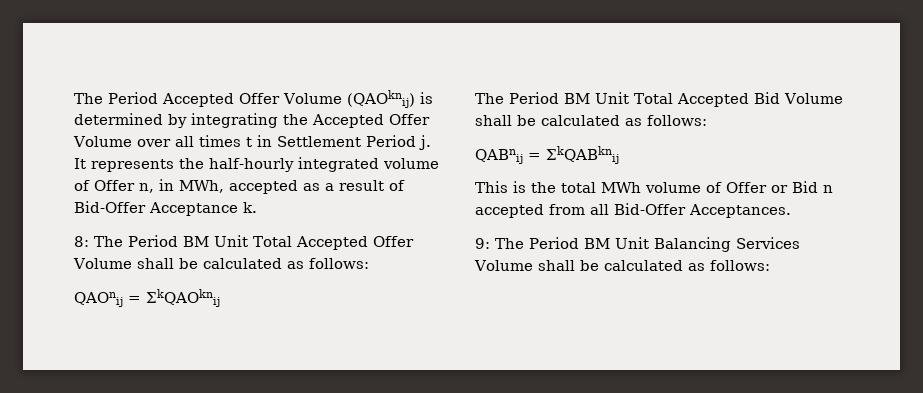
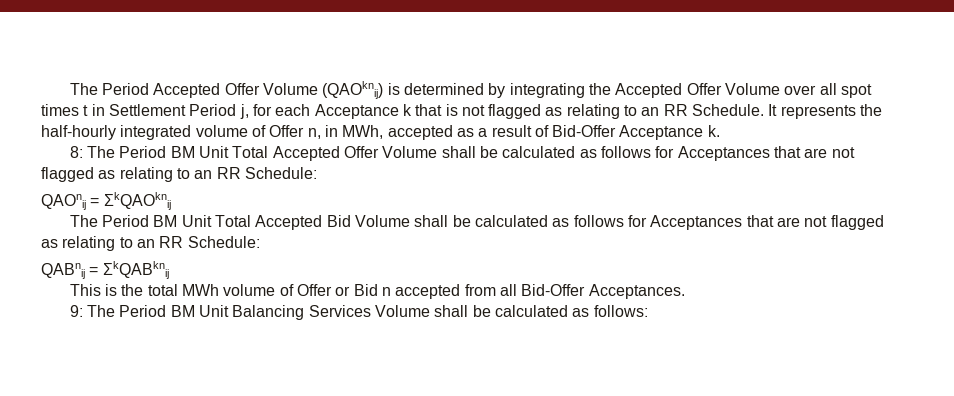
- The Period Accepted Offer Volume (QAOknij) is determined by integrating the Accepted Offer Volume over all times t in Settlement Period j.
+ The Period Accepted Offer Volume (QAOknij) is determined by integrating the Accepted Offer Volume over all spot times t in Settlement Period j, for each Acceptance k that is not flagged as relating to an RR Schedule.
- 8: The Period BM Unit Total Accepted Offer Volume shall be calculated as follows:
+ 8: The Period BM Unit Total Accepted Offer Volume shall be calculated as follows for Acceptances that are not flagged as relating to an RR Schedule:
- The Period BM Unit Total Accepted Bid Volume shall be calculated as follows:
+ The Period BM Unit Total Accepted Bid Volume shall be calculated as follows for Acceptances that are not flagged as relating to an RR Schedule:

